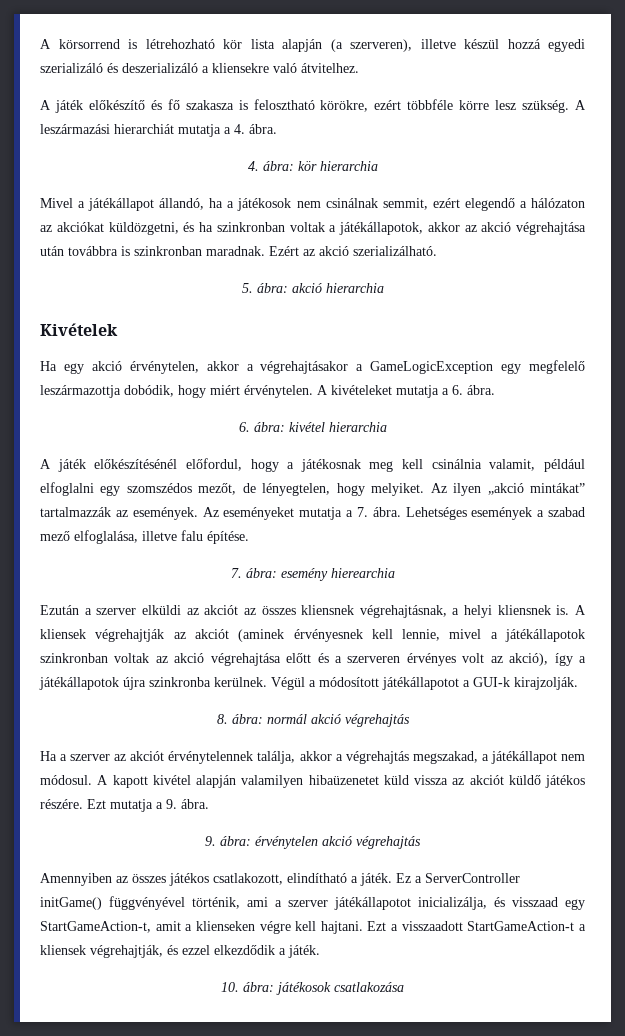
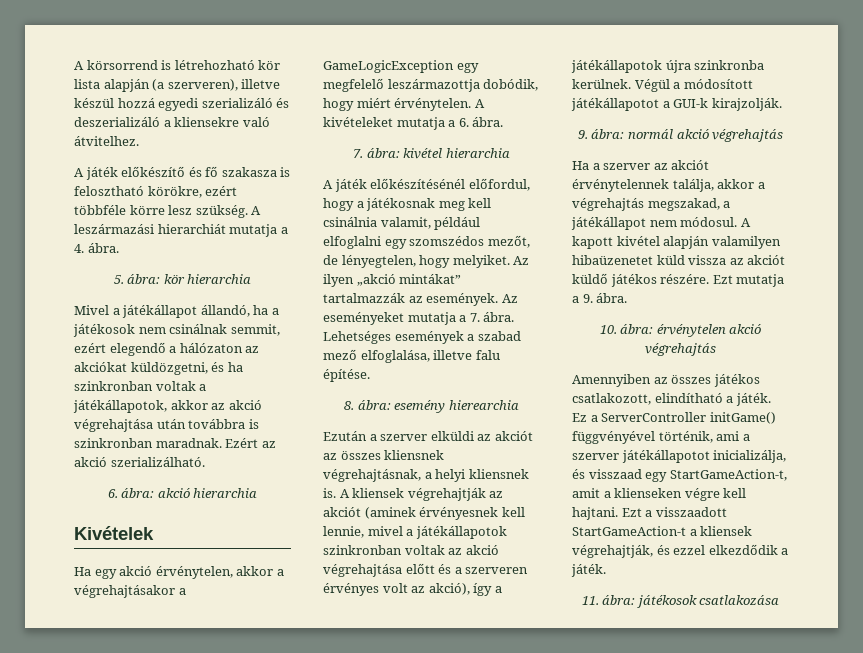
- 4. ábra: kör hierarchia
+ 5. ábra: kör hierarchia
- 5. ábra: akció hierarchia
+ 6. ábra: akció hierarchia
- 6. ábra: kivétel hierarchia
+ 7. ábra: kivétel hierarchia
- 7. ábra: esemény hierearchia
+ 8. ábra: esemény hierearchia
- 8. ábra: normál akció végrehajtás
+ 9. ábra: normál akció végrehajtás
- 9. ábra: érvénytelen akció végrehajtás
+ 10. ábra: érvénytelen akció végrehajtás
- 10. ábra: játékosok csatlakozása
+ 11. ábra: játékosok csatlakozása

